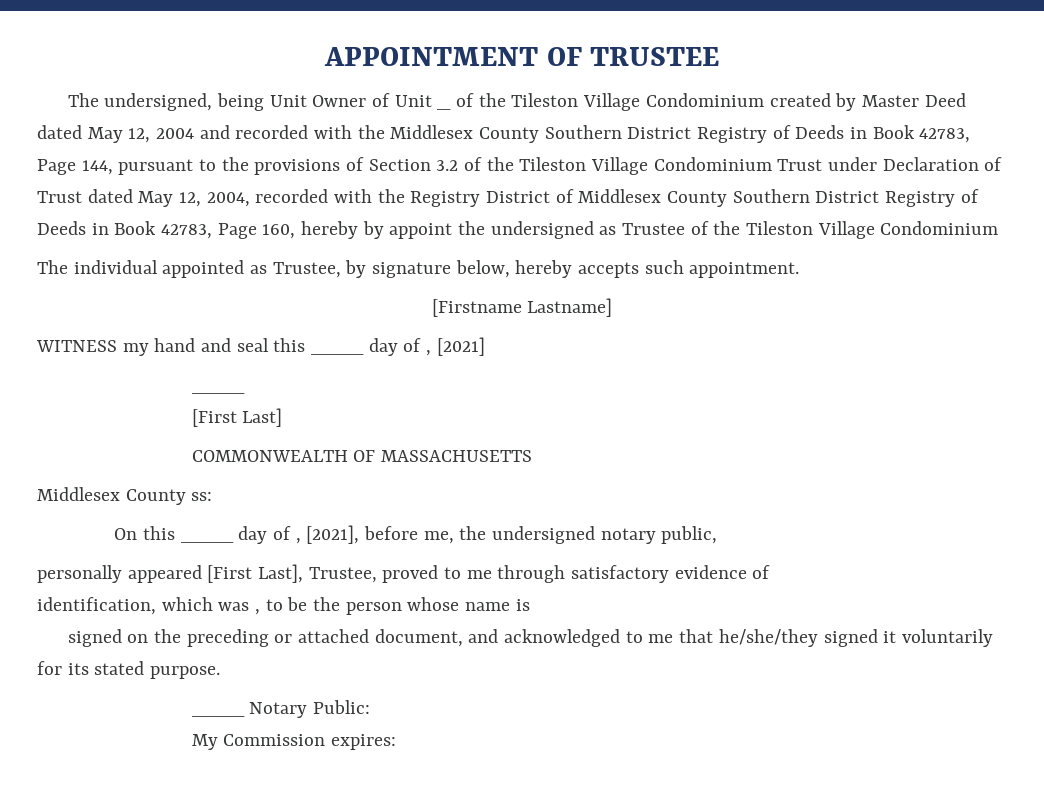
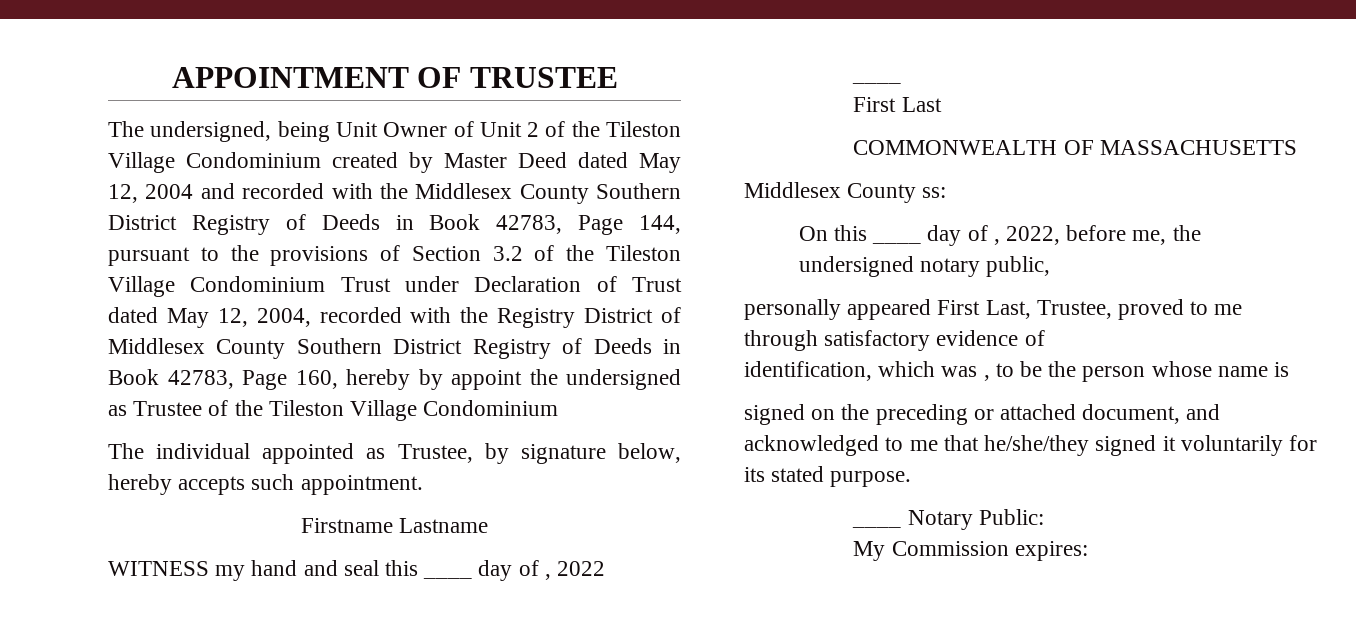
- The undersigned, being Unit Owner of Unit _ of the Tileston Village Condominium created by Master Deed dated May 12, 2004 and recorded with the Middlesex County Southern District Registry of Deeds in Book 42783, Page 144, pursuant to the provisions of Section 3.2 of the Tileston Village Condominium Trust under Declaration of Trust dated May 12, 2004, recorded with the Registry District of Middlesex County Southern District Registry of Deeds in Book 42783, Page 160, hereby by appoint the undersigned as Trustee of the Tileston Village Condominium
+ The undersigned, being Unit Owner of Unit 2 of the Tileston Village Condominium created by Master Deed dated May 12, 2004 and recorded with the Middlesex County Southern District Registry of Deeds in Book 42783, Page 144, pursuant to the provisions of Section 3.2 of the Tileston Village Condominium Trust under Declaration of Trust dated May 12, 2004, recorded with the Registry District of Middlesex County Southern District Registry of Deeds in Book 42783, Page 160, hereby by appoint the undersigned as Trustee of the Tileston Village Condominium
- [Firstname Lastname]
+ Firstname Lastname
- WITNESS my hand and seal this ____ day of , [2021]
+ WITNESS my hand and seal this ____ day of , 2022
- [First Last]
+ First Last
- On this ____ day of , [2021], before me, the undersigned notary public,
+ On this ____ day of , 2022, before me, the undersigned notary public,
- personally appeared [First Last], Trustee, proved to me through satisfactory evidence of
+ personally appeared First Last, Trustee, proved to me through satisfactory evidence of

